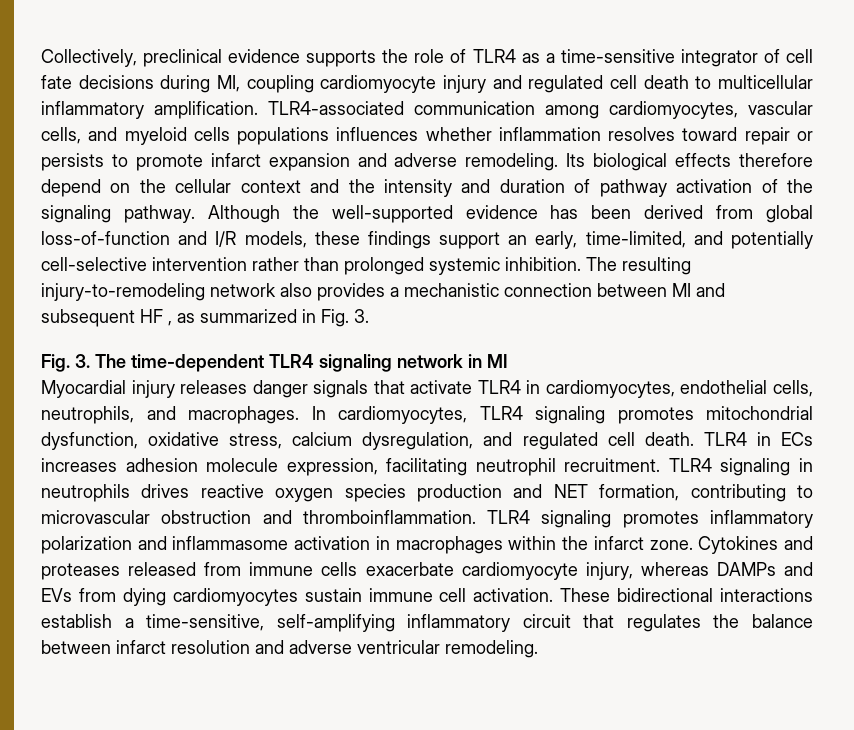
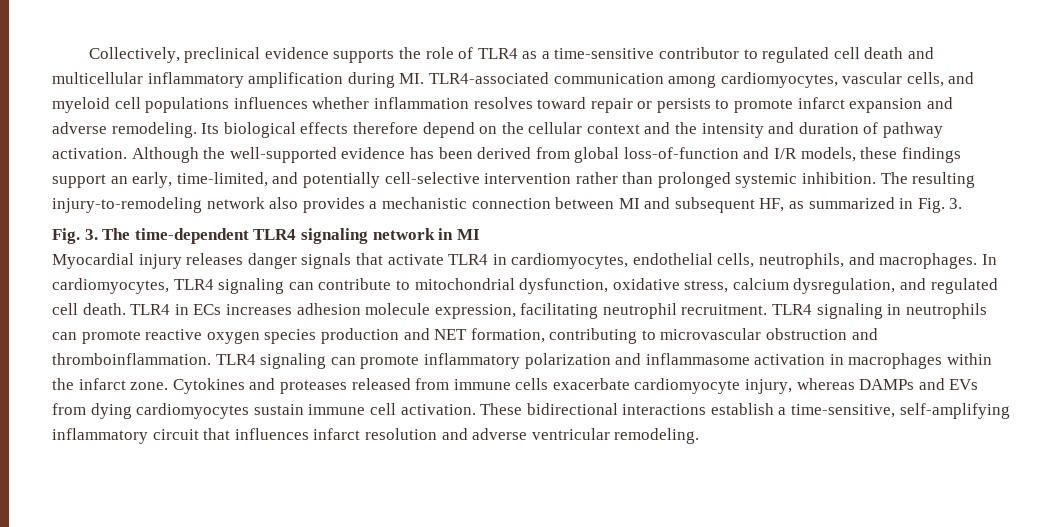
- Collectively, preclinical evidence supports the role of TLR4 as a time-sensitive integrator of cell fate decisions during MI, coupling cardiomyocyte injury and regulated cell death to multicellular inflammatory amplification. TLR4-associated communication among cardiomyocytes, vascular cells, and myeloid cells populations influences whether inflammation resolves toward repair or persists to promote infarct expansion and adverse remodeling.
+ Collectively, preclinical evidence supports the role of TLR4 as a time-sensitive contributor to regulated cell death and multicellular inflammatory amplification during MI. TLR4-associated communication among cardiomyocytes, vascular cells, and myeloid cell populations influences whether inflammation resolves toward repair or persists to promote infarct expansion and adverse remodeling.
- Its biological effects therefore depend on the cellular context and the intensity and duration of pathway activation of the signaling pathway.
+ Its biological effects therefore depend on the cellular context and the intensity and duration of pathway activation.
- The resulting injury-to-remodeling network also provides a mechanistic connection between MI and subsequent HF , as summarized in Fig. 3.
+ The resulting injury-to-remodeling network also provides a mechanistic connection between MI and subsequent HF, as summarized in Fig. 3.
- In cardiomyocytes, TLR4 signaling promotes mitochondrial dysfunction, oxidative stress, calcium dysregulation, and regulated cell death.
+ In cardiomyocytes, TLR4 signaling can contribute to mitochondrial dysfunction, oxidative stress, calcium dysregulation, and regulated cell death.
- TLR4 signaling in neutrophils drives reactive oxygen species production and NET formation, contributing to microvascular obstruction and thromboinflammation.
+ TLR4 signaling in neutrophils can promote reactive oxygen species production and NET formation, contributing to microvascular obstruction and thromboinflammation.
- TLR4 signaling promotes inflammatory polarization and inflammasome activation in macrophages within the infarct zone.
+ TLR4 signaling can promote inflammatory polarization and inflammasome activation in macrophages within the infarct zone.
- These bidirectional interactions establish a time-sensitive, self-amplifying inflammatory circuit that regulates the balance between infarct resolution and adverse ventricular remodeling.
+ These bidirectional interactions establish a time-sensitive, self-amplifying inflammatory circuit that influences infarct resolution and adverse ventricular remodeling.

